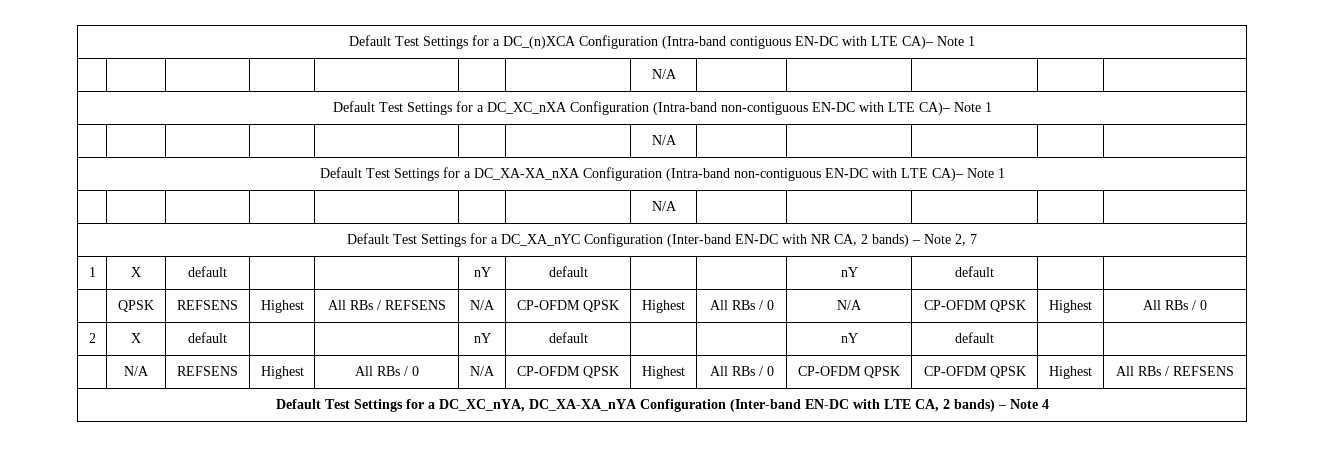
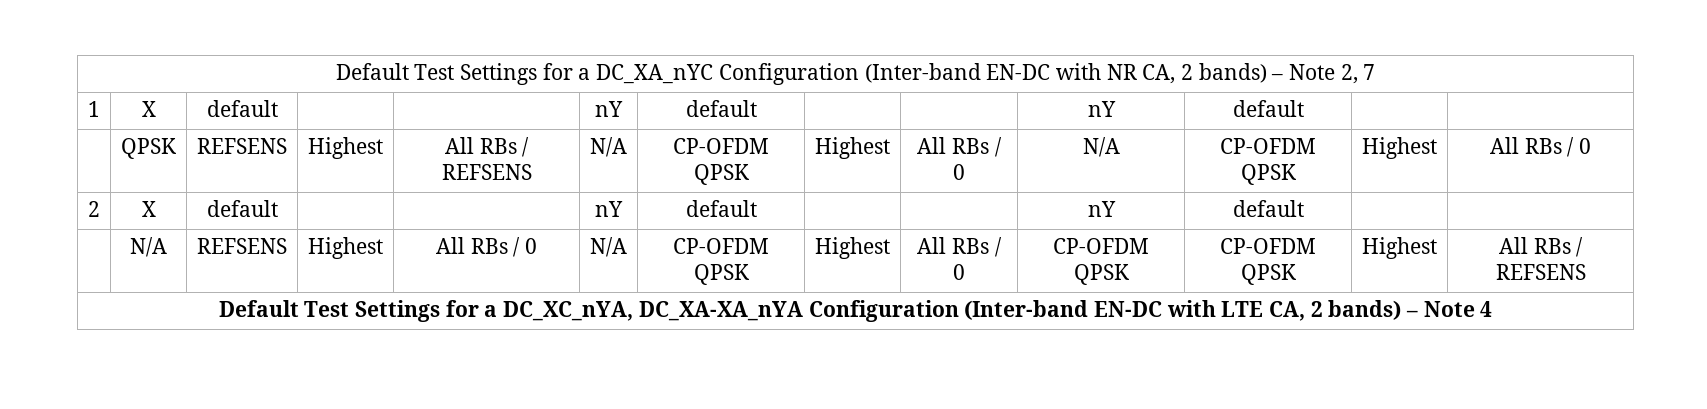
- Default Test Settings for a DC_(n)XCA Configuration (Intra-band contiguous EN-DC with LTE CA)– Note 1
- | | | | | | | N/A | | | | |
- Default Test Settings for a DC_XC_nXA Configuration (Intra-band non-contiguous EN-DC with LTE CA)– Note 1
- | | | | | | | N/A | | | | |
- Default Test Settings for a DC_XA-XA_nXA Configuration (Intra-band non-contiguous EN-DC with LTE CA)– Note 1
- | | | | | | | N/A | | | | |

